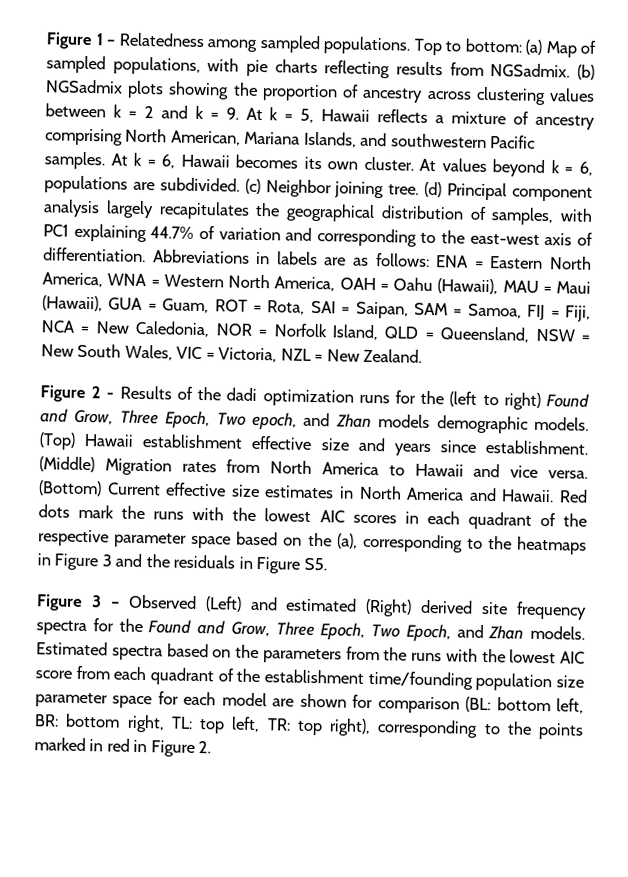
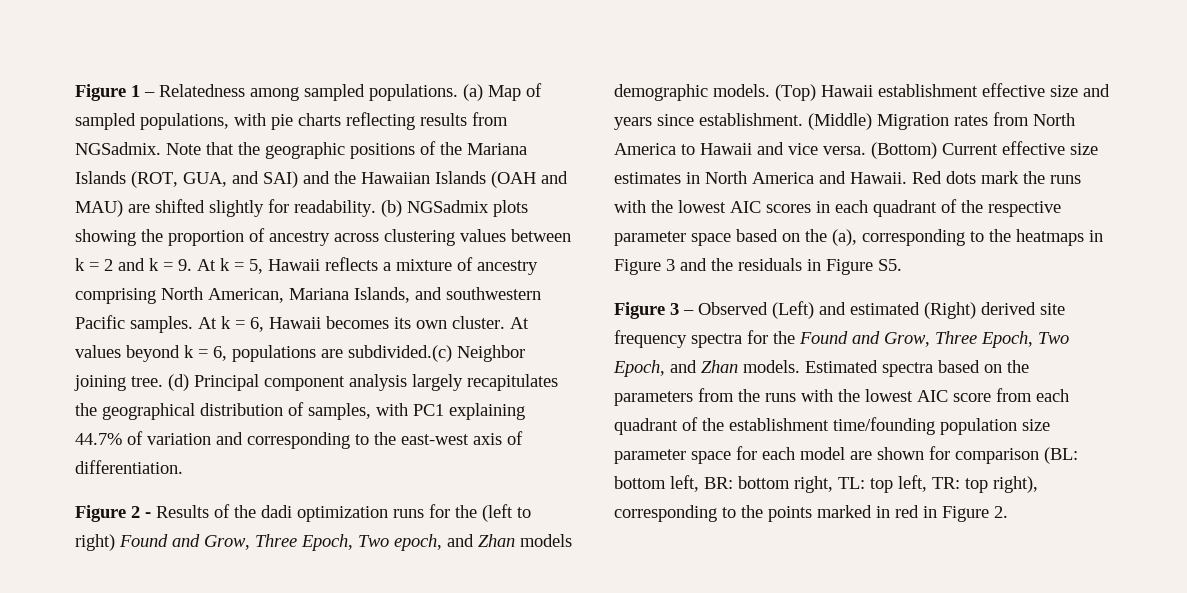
- Top to bottom: (a) Map of sampled populations, with pie charts reflecting results from NGSadmix.
+ (a) Map of sampled populations, with pie charts reflecting results from NGSadmix.
+ Note that the geographic positions of the Mariana Islands (ROT, GUA, and SAI) and the Hawaiian Islands (OAH and MAU) are shifted slightly for readability.
- At values beyond k = 6, populations are subdivided. (c) Neighbor joining tree.
+ At values beyond k = 6, populations are subdivided.(c) Neighbor joining tree.
- Abbreviations in labels are as follows: ENA = Eastern North America, WNA = Western North America, OAH = Oahu (Hawaii), MAU = Maui (Hawaii), GUA = Guam, ROT = Rota, SAI = Saipan, SAM = Samoa, FIJ = Fiji, NCA = New Caledonia, NOR = Norfolk Island, QLD = Queensland, NSW = New South Wales, VIC = Victoria, NZL = New Zealand.

